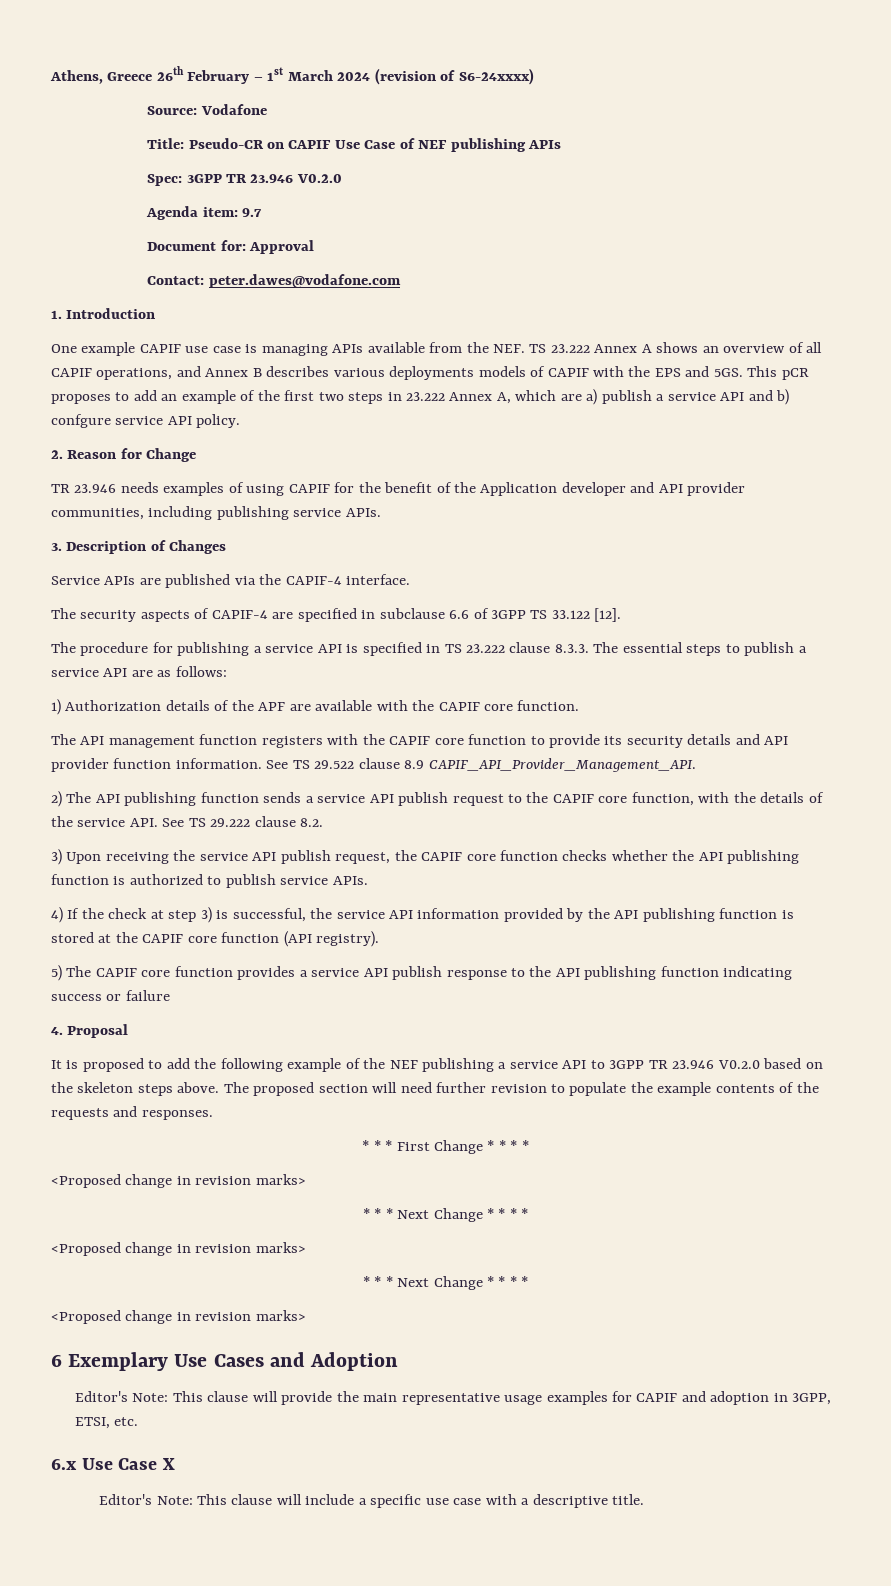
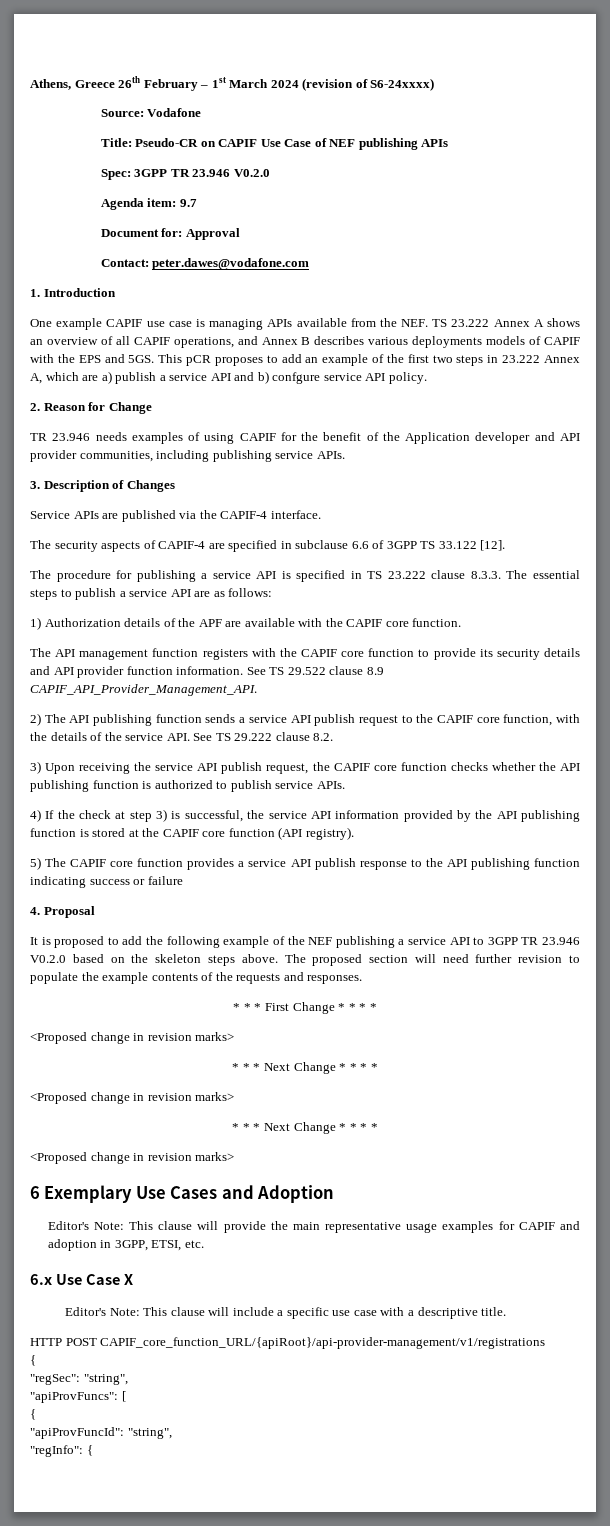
+ HTTP POST CAPIF_core_function_URL/{apiRoot}/api-provider-management/v1/registrations
+ {
+ "regSec": "string",
+ "apiProvFuncs": [
+ {
+ "apiProvFuncId": "string",
+ "regInfo": {

